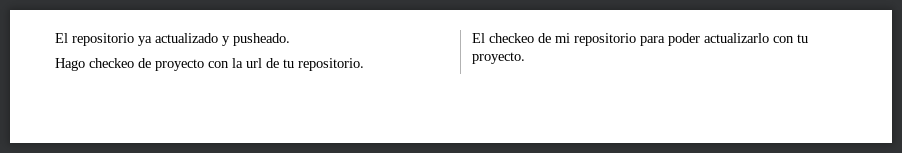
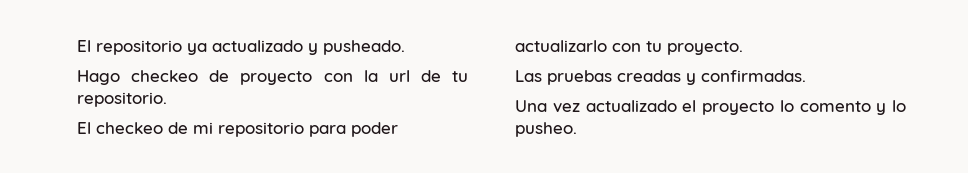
+ Las pruebas creadas y confirmadas.
+ Una vez actualizado el proyecto lo comento y lo pusheo.

